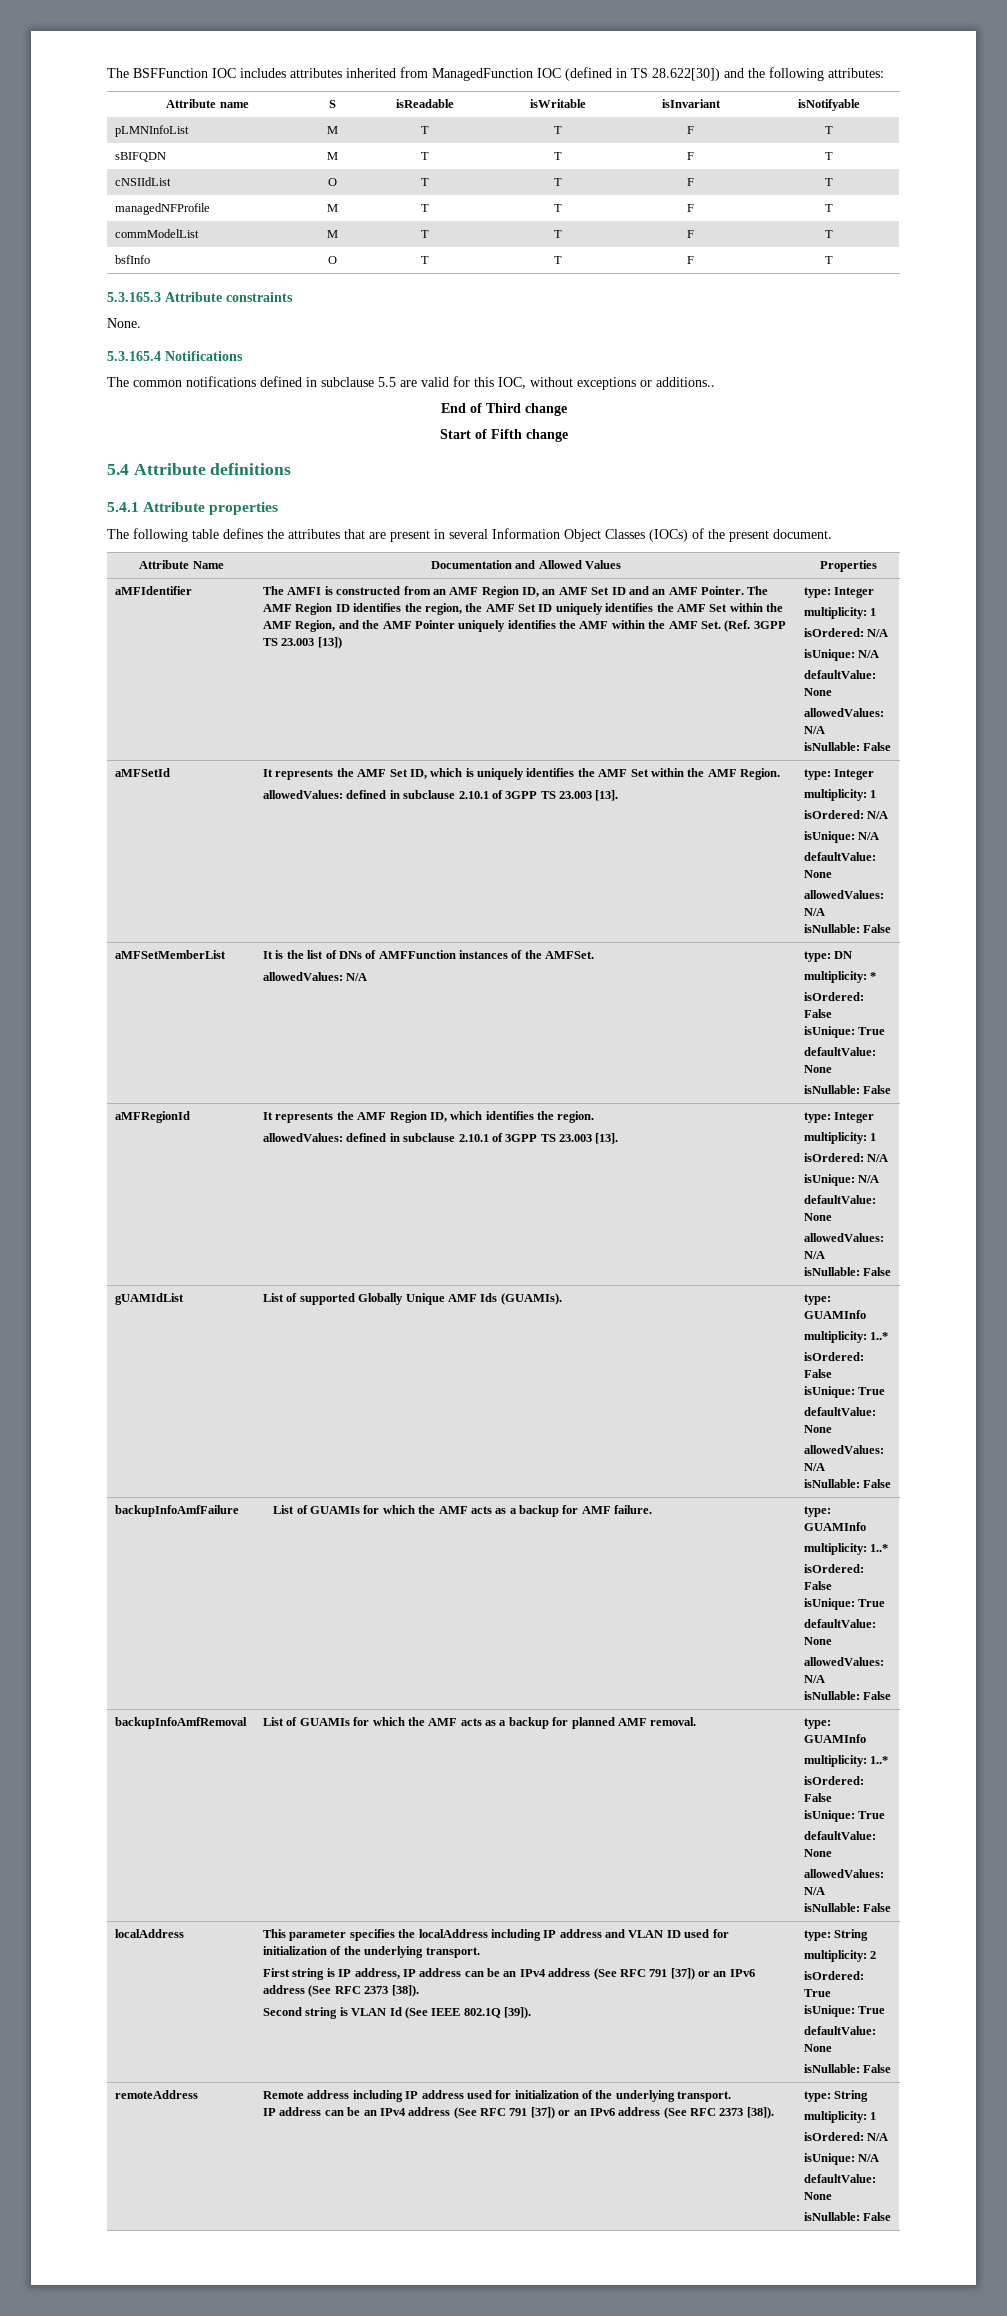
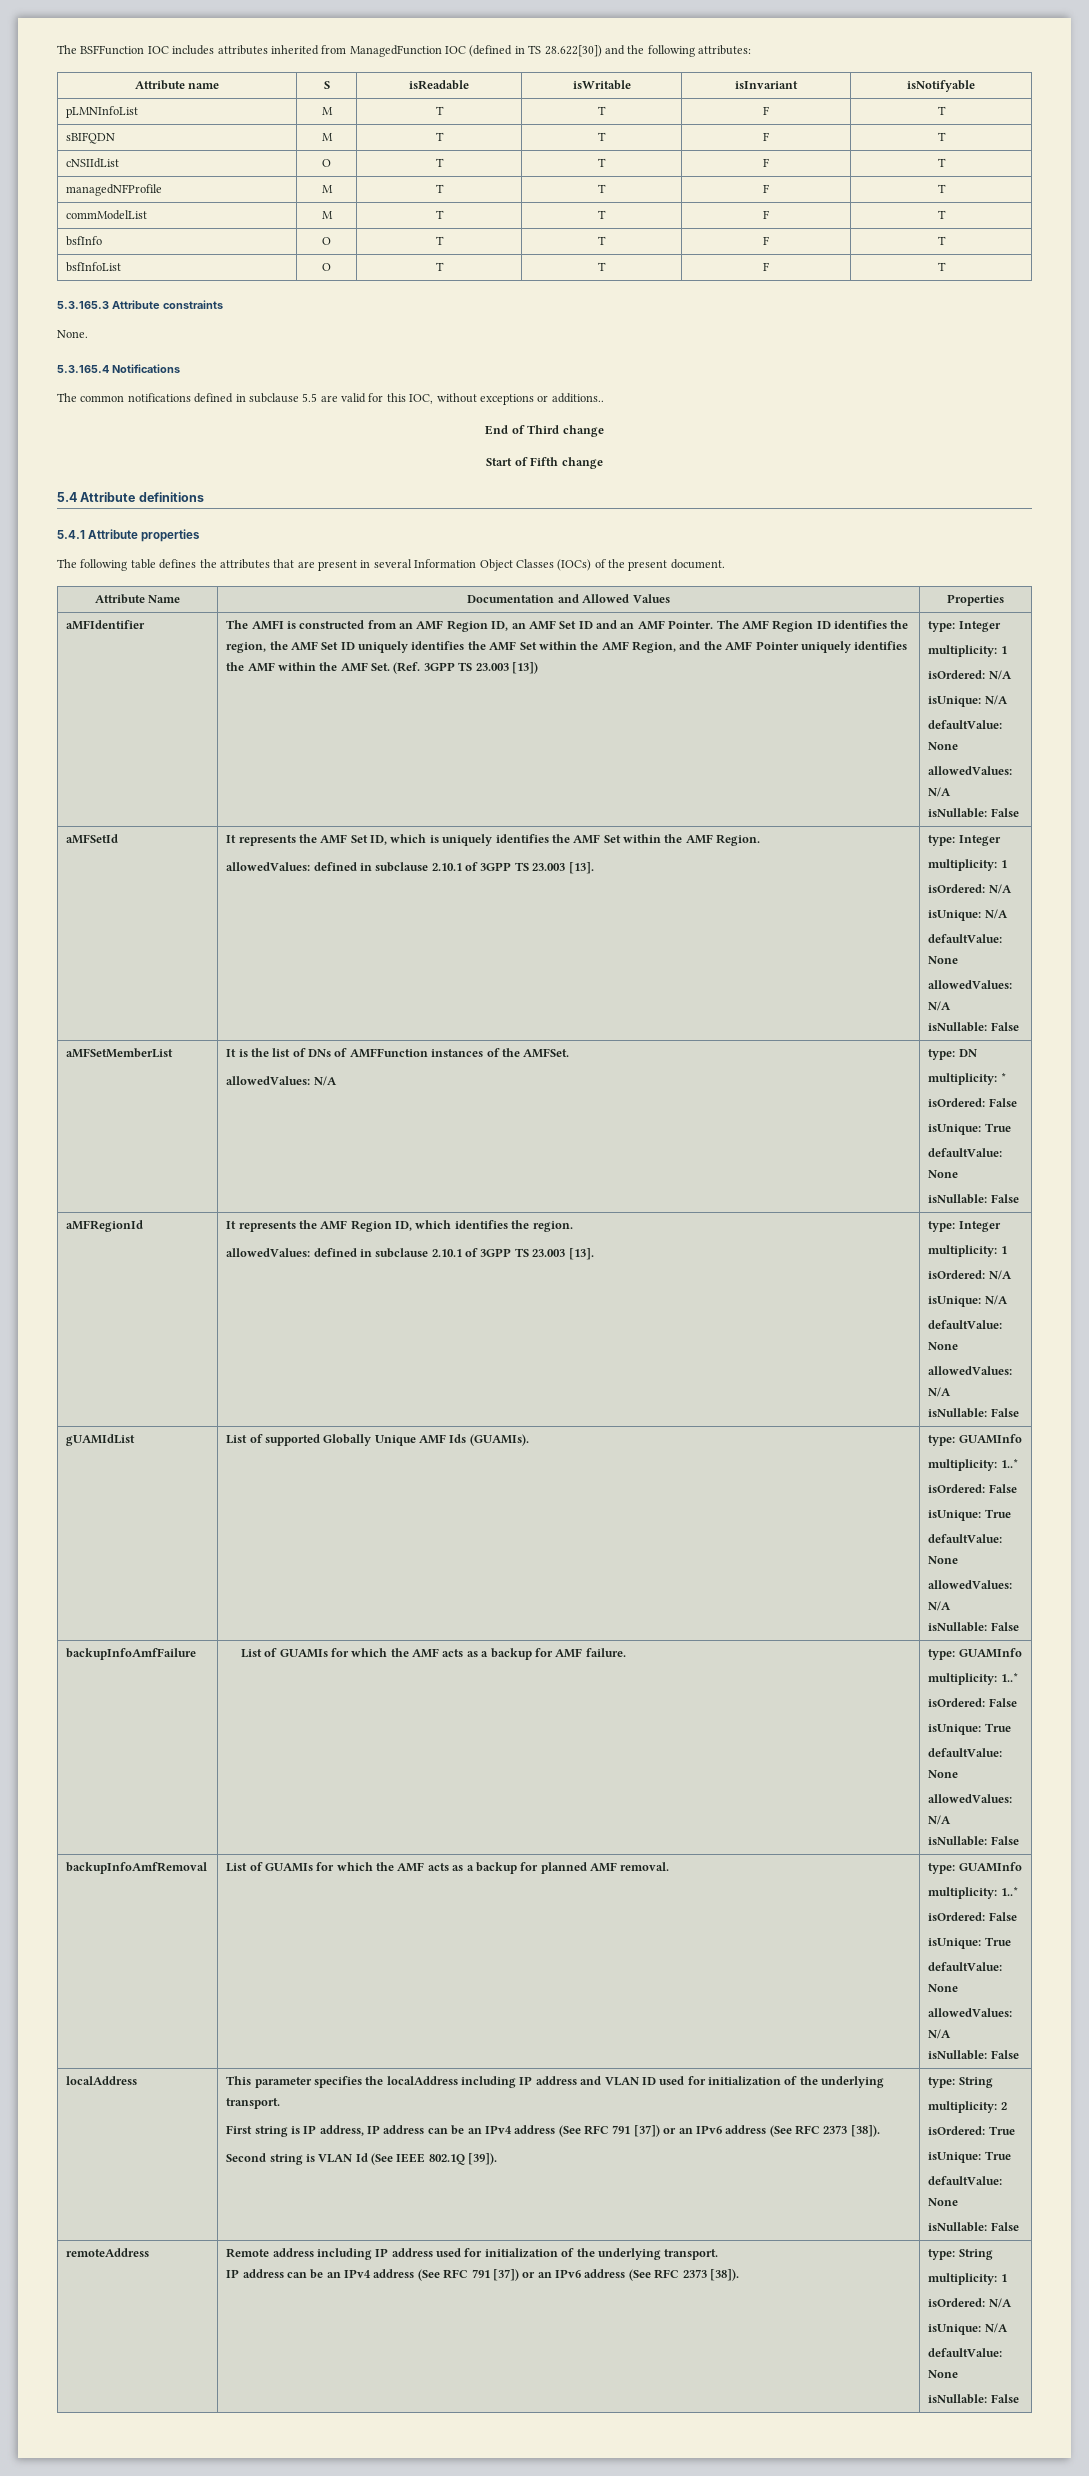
+ bsfInfoList | O | T | T | F | T

